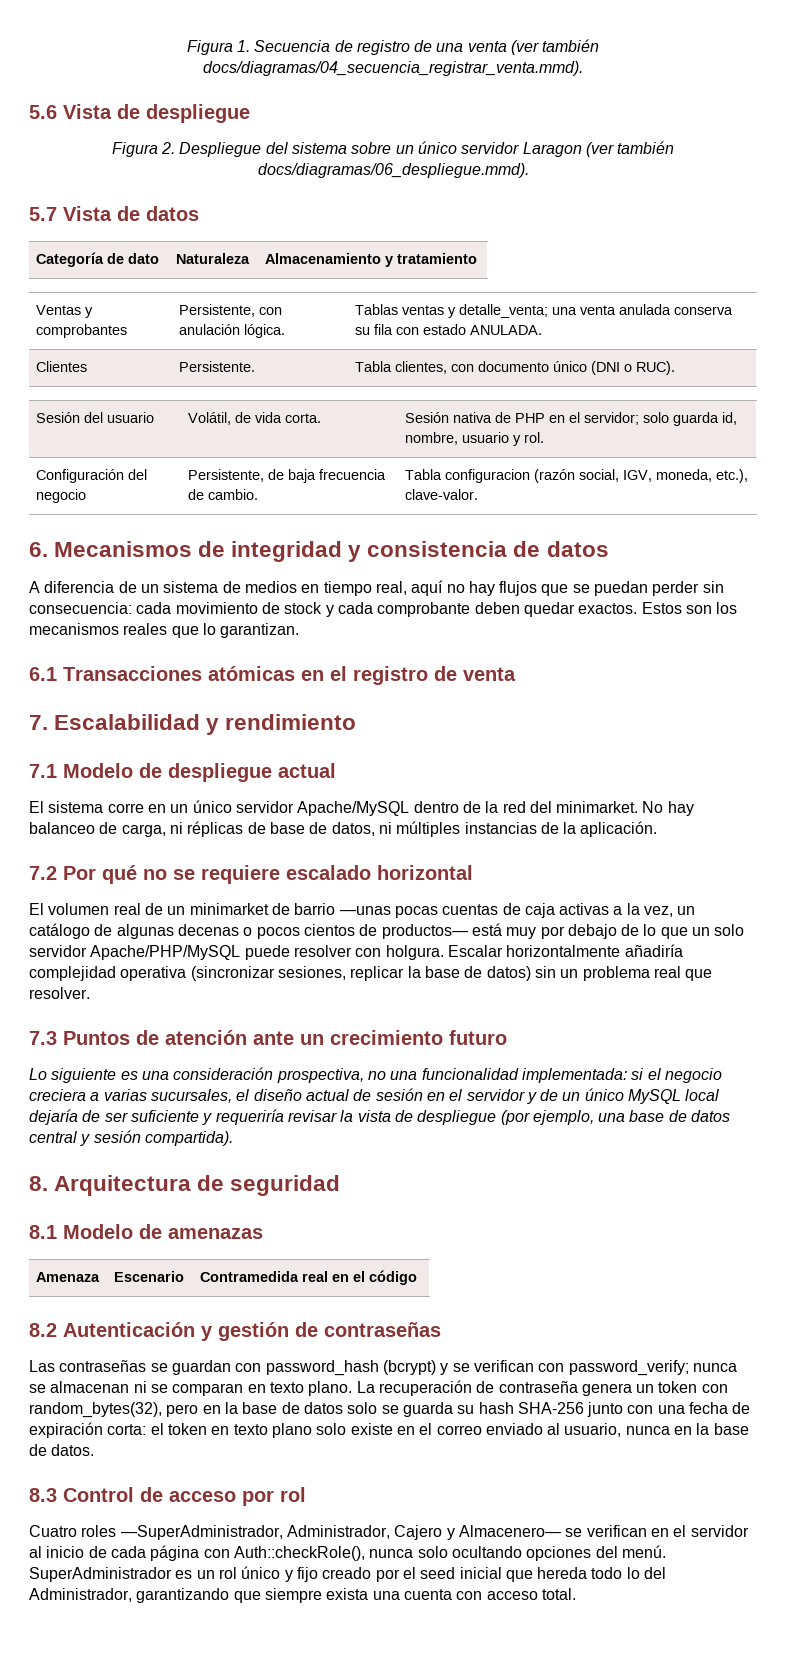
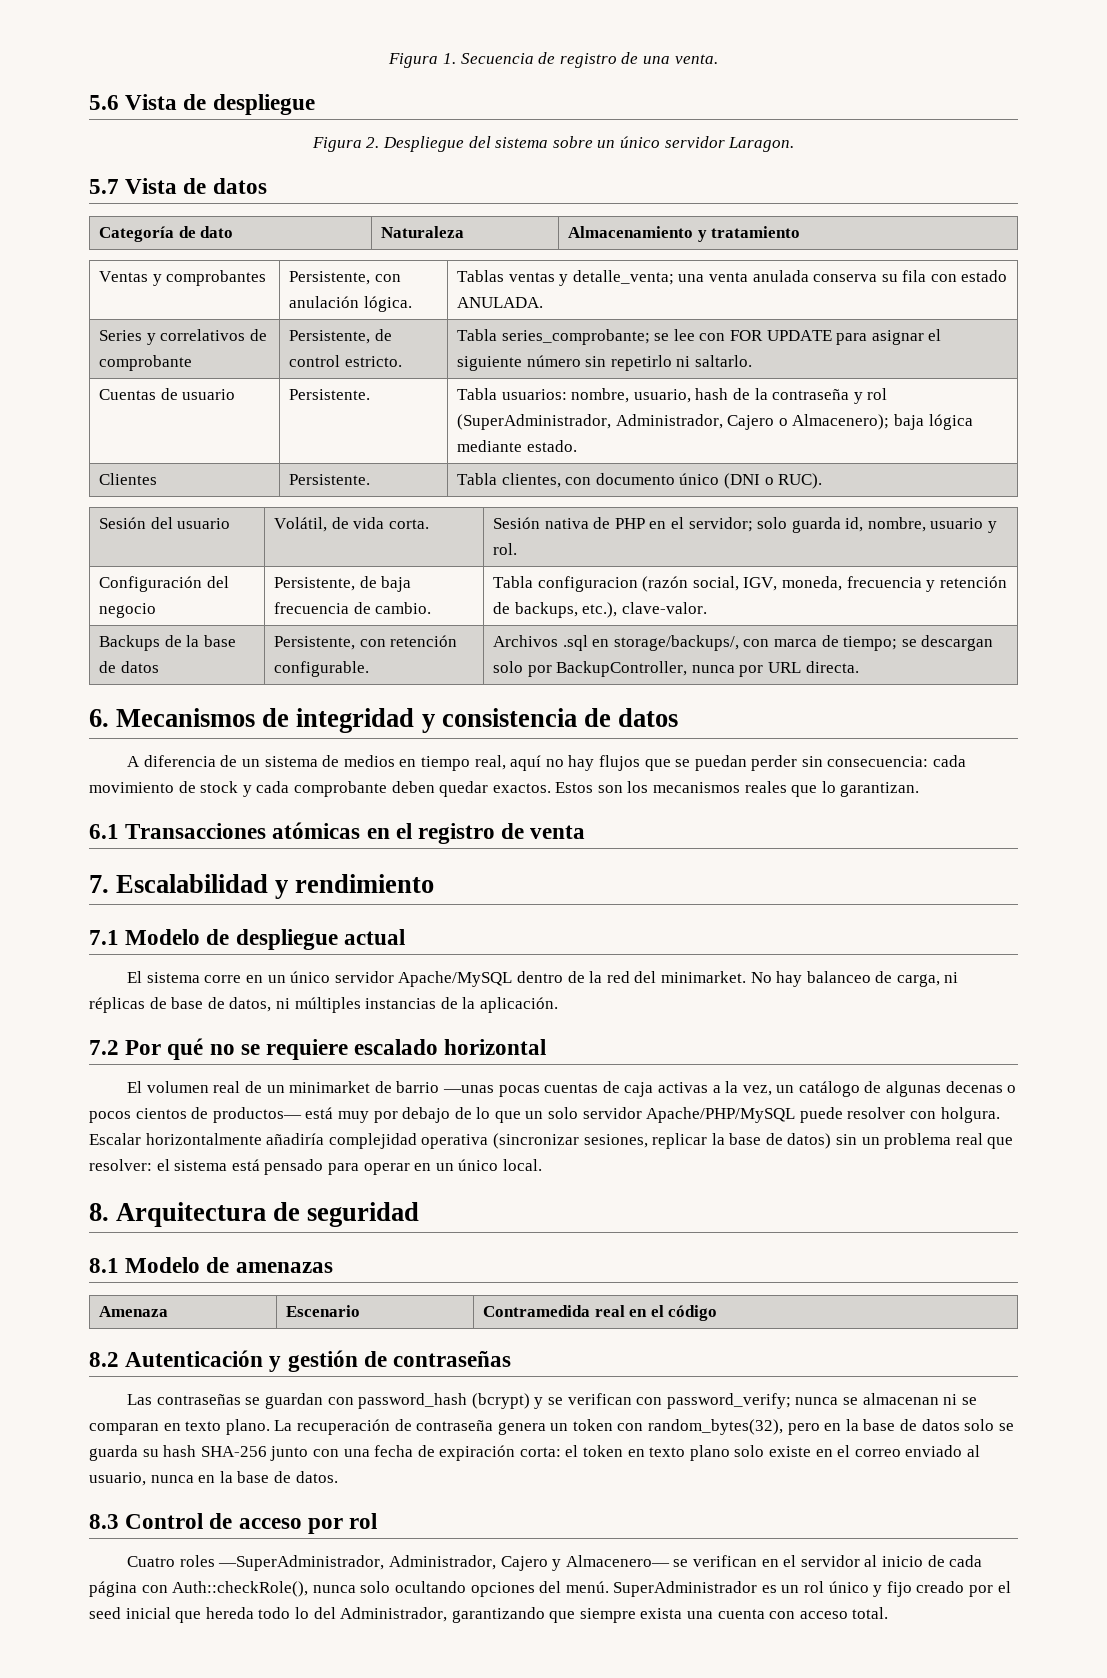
- Figura 1. Secuencia de registro de una venta (ver también docs/diagramas/04_secuencia_registrar_venta.mmd).
+ Figura 1. Secuencia de registro de una venta.
- Figura 2. Despliegue del sistema sobre un único servidor Laragon (ver también docs/diagramas/06_despliegue.mmd).
+ Figura 2. Despliegue del sistema sobre un único servidor Laragon.
+ Series y correlativos de comprobante | Persistente, de control estricto. | Tabla series_comprobante; se lee con FOR UPDATE para asignar el siguiente número sin repetirlo ni saltarlo.
+ Cuentas de usuario | Persistente. | Tabla usuarios: nombre, usuario, hash de la contraseña y rol (SuperAdministrador, Administrador, Cajero o Almacenero); baja lógica mediante estado.
- Configuración del negocio | Persistente, de baja frecuencia de cambio. | Tabla configuracion (razón social, IGV, moneda, etc.), clave-valor.
+ Configuración del negocio | Persistente, de baja frecuencia de cambio. | Tabla configuracion (razón social, IGV, moneda, frecuencia y retención de backups, etc.), clave-valor.
+ Backups de la base de datos | Persistente, con retención configurable. | Archivos .sql en storage/backups/, con marca de tiempo; se descargan solo por BackupController, nunca por URL directa.
- Escalar horizontalmente añadiría complejidad operativa (sincronizar sesiones, replicar la base de datos) sin un problema real que resolver.
- 7.3 Puntos de atención ante un crecimiento futuro
- Lo siguiente es una consideración prospectiva, no una funcionalidad implementada: si el negocio creciera a varias sucursales, el diseño actual de sesión en el servidor y de un único MySQL local dejaría de ser suficiente y requeriría revisar la vista de despliegue (por ejemplo, una base de datos central y sesión compartida).
+ Escalar horizontalmente añadiría complejidad operativa (sincronizar sesiones, replicar la base de datos) sin un problema real que resolver: el sistema está pensado para operar en un único local.

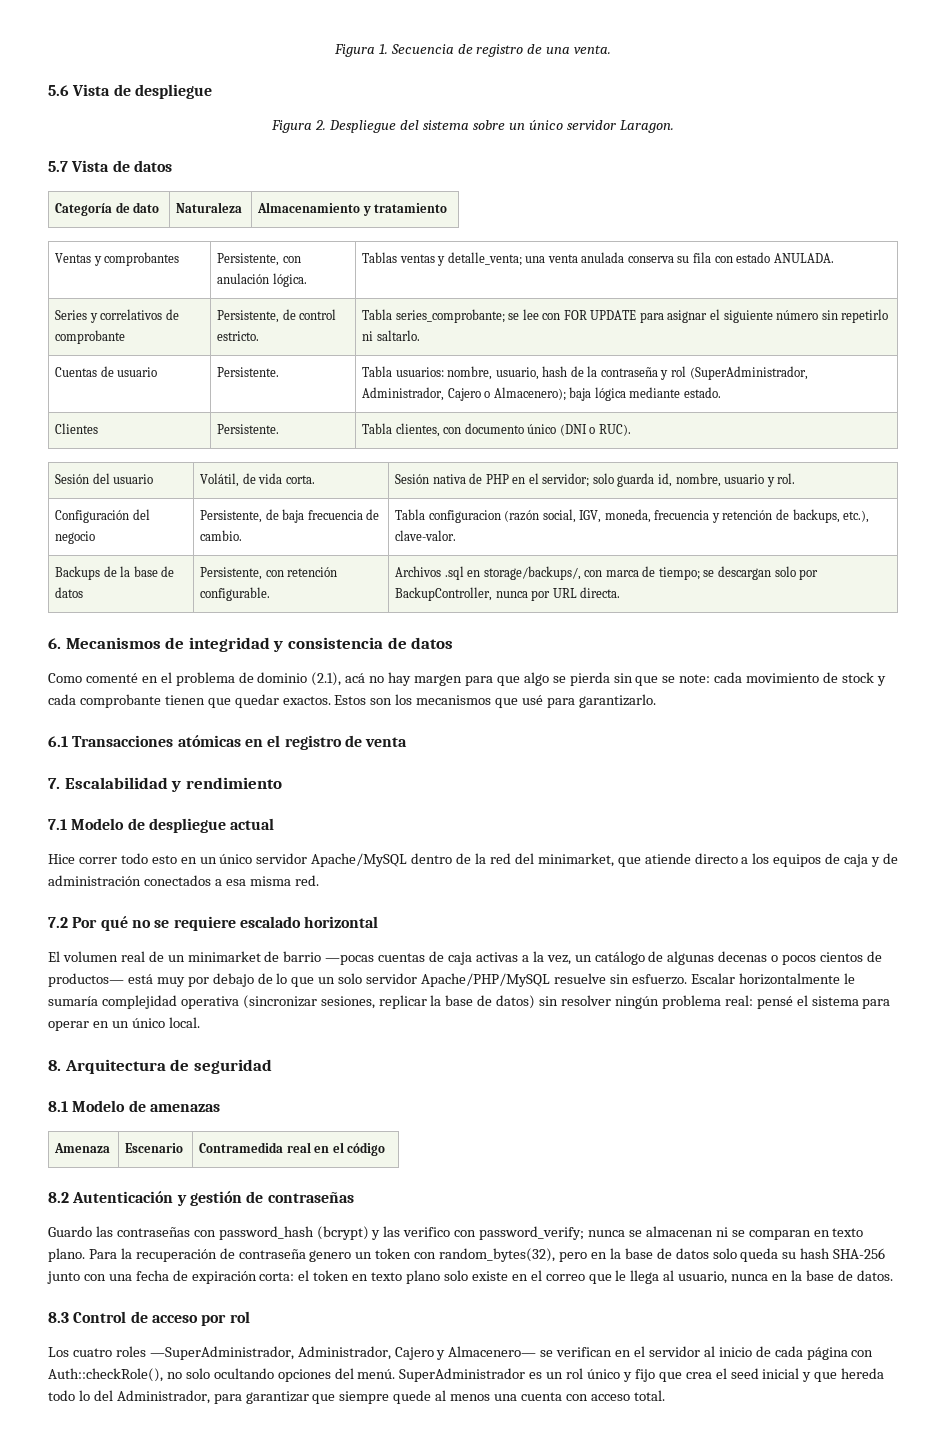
- A diferencia de un sistema de medios en tiempo real, aquí no hay flujos que se puedan perder sin consecuencia: cada movimiento de stock y cada comprobante deben quedar exactos.
+ Como comenté en el problema de dominio (2.1), acá no hay margen para que algo se pierda sin que se note: cada movimiento de stock y cada comprobante tienen que quedar exactos.
- Estos son los mecanismos reales que lo garantizan.
+ Estos son los mecanismos que usé para garantizarlo.
- El sistema corre en un único servidor Apache/MySQL dentro de la red del minimarket. No hay balanceo de carga, ni réplicas de base de datos, ni múltiples instancias de la aplicación.
+ Hice correr todo esto en un único servidor Apache/MySQL dentro de la red del minimarket, que atiende directo a los equipos de caja y de administración conectados a esa misma red.
- El volumen real de un minimarket de barrio —unas pocas cuentas de caja activas a la vez, un catálogo de algunas decenas o pocos cientos de productos— está muy por debajo de lo que un solo servidor Apache/PHP/MySQL puede resolver con holgura. Escalar horizontalmente añadiría complejidad operativa (sincronizar sesiones, replicar la base de datos) sin un problema real que resolver: el sistema está pensado para operar en un único local.
+ El volumen real de un minimarket de barrio —pocas cuentas de caja activas a la vez, un catálogo de algunas decenas o pocos cientos de productos— está muy por debajo de lo que un solo servidor Apache/PHP/MySQL resuelve sin esfuerzo. Escalar horizontalmente le sumaría complejidad operativa (sincronizar sesiones, replicar la base de datos) sin resolver ningún problema real: pensé el sistema para operar en un único local.
- Las contraseñas se guardan con password_hash (bcrypt) y se verifican con password_verify; nunca se almacenan ni se comparan en texto plano.
+ Guardo las contraseñas con password_hash (bcrypt) y las verifico con password_verify; nunca se almacenan ni se comparan en texto plano.
- La recuperación de contraseña genera un token con random_bytes(32), pero en la base de datos solo se guarda su hash SHA-256 junto con una fecha de expiración corta: el token en texto plano solo existe en el correo enviado al usuario, nunca en la base de datos.
+ Para la recuperación de contraseña genero un token con random_bytes(32), pero en la base de datos solo queda su hash SHA-256 junto con una fecha de expiración corta: el token en texto plano solo existe en el correo que le llega al usuario, nunca en la base de datos.
- Cuatro roles —SuperAdministrador, Administrador, Cajero y Almacenero— se verifican en el servidor al inicio de cada página con Auth::checkRole(), nunca solo ocultando opciones del menú.
+ Los cuatro roles —SuperAdministrador, Administrador, Cajero y Almacenero— se verifican en el servidor al inicio de cada página con Auth::checkRole(), no solo ocultando opciones del menú.
- SuperAdministrador es un rol único y fijo creado por el seed inicial que hereda todo lo del Administrador, garantizando que siempre exista una cuenta con acceso total.
+ SuperAdministrador es un rol único y fijo que crea el seed inicial y que hereda todo lo del Administrador, para garantizar que siempre quede al menos una cuenta con acceso total.

